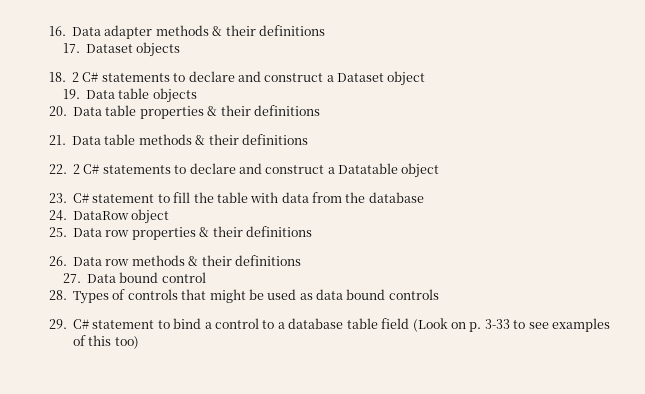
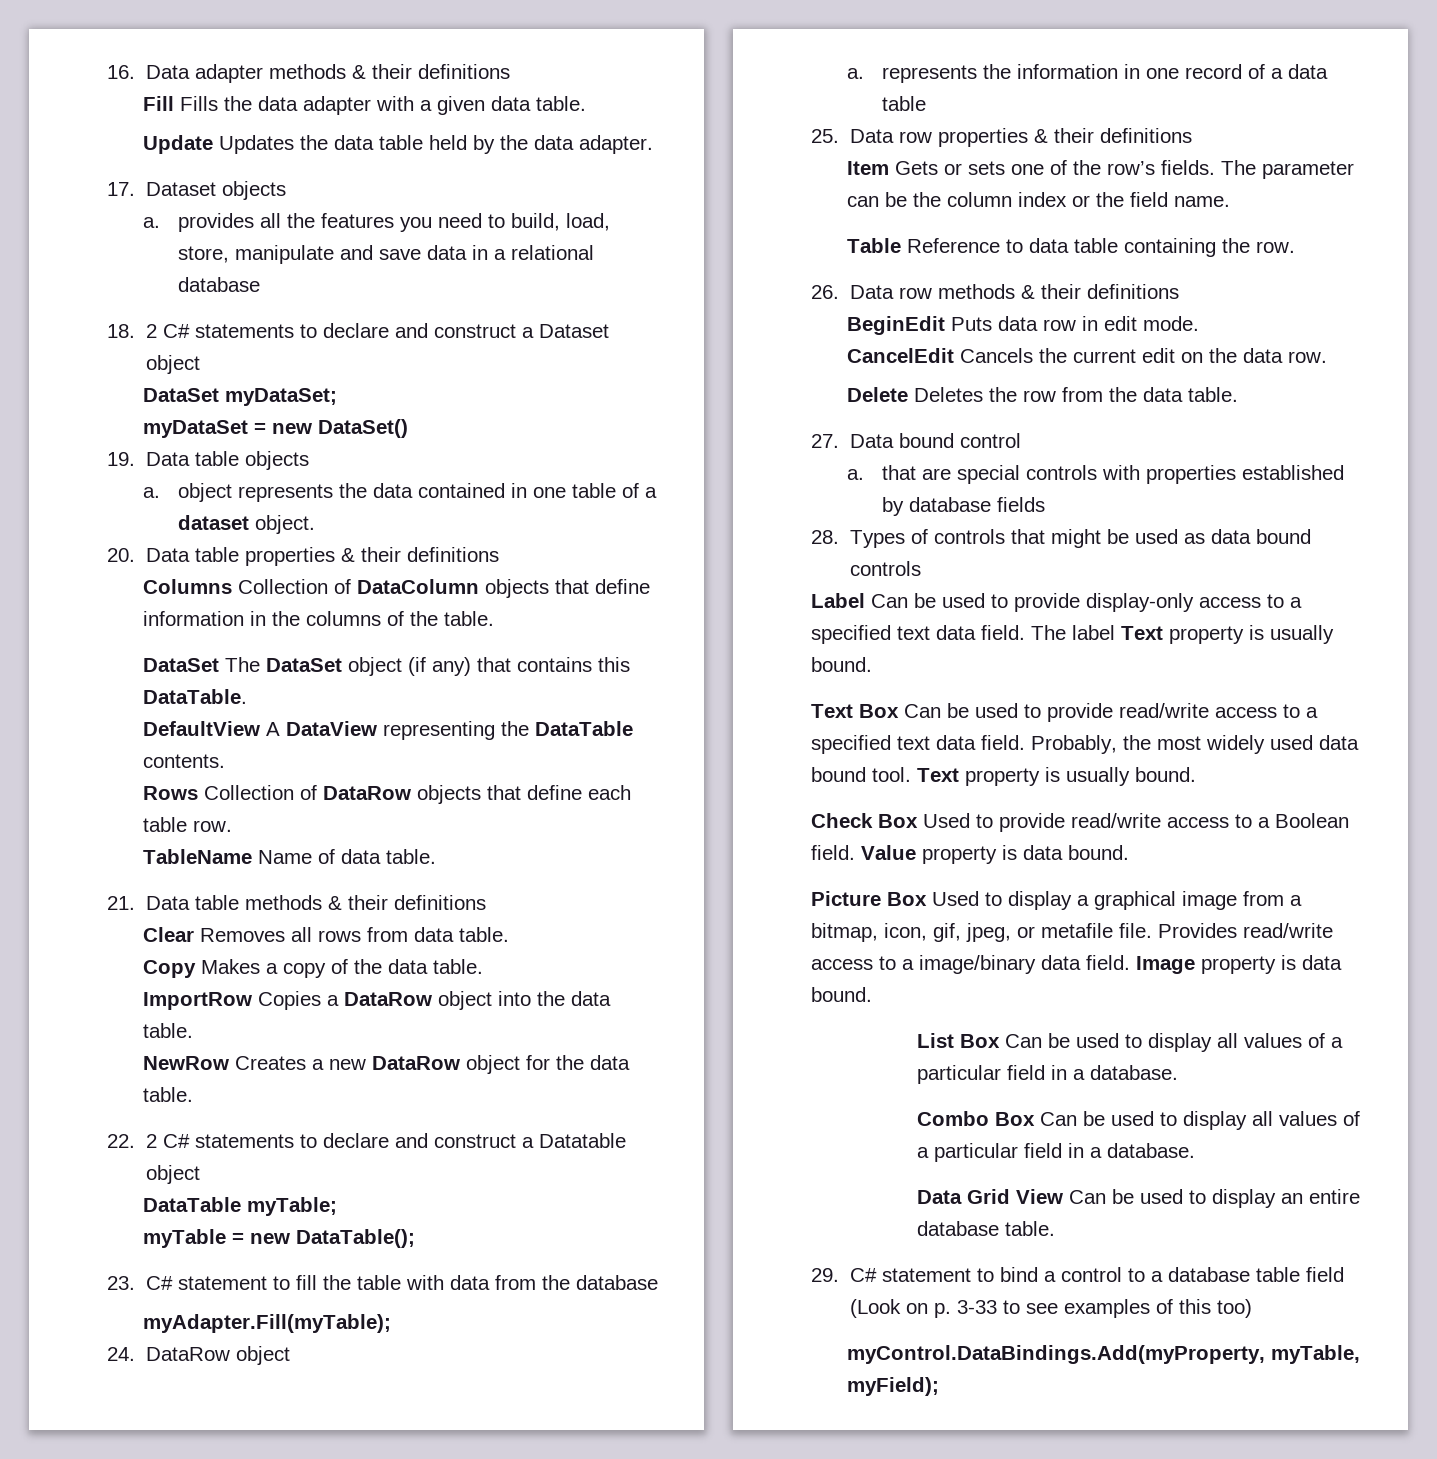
+ Fill Fills the data adapter with a given data table.
+ Update Updates the data table held by the data adapter.
  17. Dataset objects
+ a. provides all the features you need to build, load, store, manipulate and save data in a relational database
+ DataSet myDataSet;
+ myDataSet = new DataSet()
  19. Data table objects
+ a. object represents the data contained in one table of a dataset object.
+ Columns Collection of DataColumn objects that define information in the columns of the table.
+ DataSet The DataSet object (if any) that contains this DataTable.
+ DefaultView A DataView representing the DataTable contents.
+ Rows Collection of DataRow objects that define each table row.
+ TableName Name of data table.
+ Clear Removes all rows from data table.
+ Copy Makes a copy of the data table.
+ ImportRow Copies a DataRow object into the data table.
+ NewRow Creates a new DataRow object for the data table.
+ DataTable myTable;
+ myTable = new DataTable();
+ myAdapter.Fill(myTable);
+ a. represents the information in one record of a data table
+ Item Gets or sets one of the row’s fields. The parameter can be the column index or the field name.
+ Table Reference to data table containing the row.
+ BeginEdit Puts data row in edit mode.
+ CancelEdit Cancels the current edit on the data row.
+ Delete Deletes the row from the data table.
  27. Data bound control
+ a. that are special controls with properties established by database fields
+ Label Can be used to provide display-only access to a specified text data field. The label Text property is usually bound.
+ Text Box Can be used to provide read/write access to a specified text data field. Probably, the most widely used data bound tool. Text property is usually bound.
+ Check Box Used to provide read/write access to a Boolean field. Value property is data bound.
+ Picture Box Used to display a graphical image from a bitmap, icon, gif, jpeg, or metafile file. Provides read/write access to a image/binary data field. Image property is data bound.
+ List Box Can be used to display all values of a particular field in a database.
+ Combo Box Can be used to display all values of a particular field in a database.
+ Data Grid View Can be used to display an entire database table.
+ myControl.DataBindings.Add(myProperty, myTable, myField);

